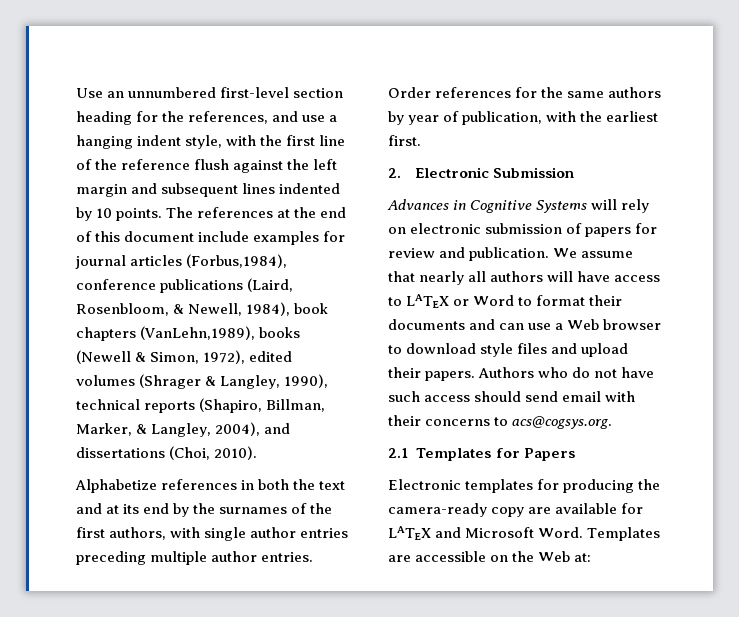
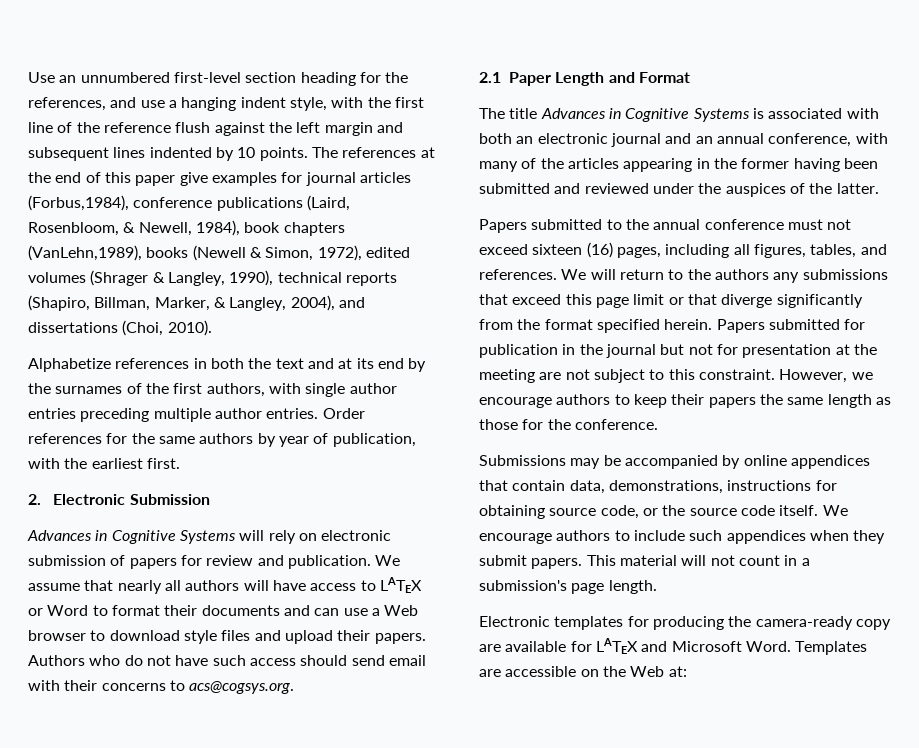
- The references at the end of this document include examples for journal articles (Forbus,1984), conference publications (Laird, Rosenbloom, & Newell, 1984), book chapters (VanLehn,1989), books (Newell & Simon, 1972), edited volumes (Shrager & Langley, 1990), technical reports (Shapiro, Billman, Marker, & Langley, 2004), and dissertations (Choi, 2010).
+ The references at the end of this paper give examples for journal articles (Forbus,1984), conference publications (Laird, Rosenbloom, & Newell, 1984), book chapters (VanLehn,1989), books (Newell & Simon, 1972), edited volumes (Shrager & Langley, 1990), technical reports (Shapiro, Billman, Marker, & Langley, 2004), and dissertations (Choi, 2010).
- 2.1 Templates for Papers
+ 2.1 Paper Length and Format
+ The title Advances in Cognitive Systems is associated with both an electronic journal and an annual conference, with many of the articles appearing in the former having been submitted and reviewed under the auspices of the latter.
+ Papers submitted to the annual conference must not exceed sixteen (16) pages, including all figures, tables, and references. We will return to the authors any submissions that exceed this page limit or that diverge significantly from the format specified herein. Papers submitted for publication in the journal but not for presentation at the meeting are not subject to this constraint. However, we encourage authors to keep their papers the same length as those for the conference.
+ Submissions may be accompanied by online appendices that contain data, demonstrations, instructions for obtaining source code, or the source code itself. We encourage authors to include such appendices when they submit papers. This material will not count in a submission's page length.

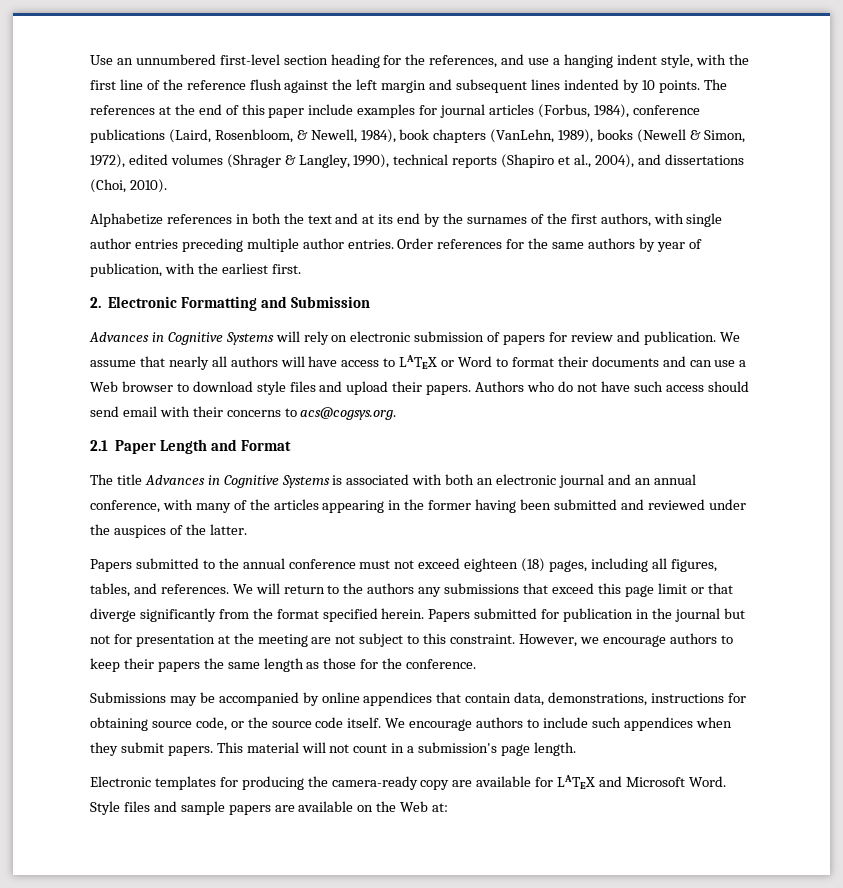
- The references at the end of this paper give examples for journal articles (Forbus,1984), conference publications (Laird, Rosenbloom, & Newell, 1984), book chapters (VanLehn,1989), books (Newell & Simon, 1972), edited volumes (Shrager & Langley, 1990), technical reports (Shapiro, Billman, Marker, & Langley, 2004), and dissertations (Choi, 2010).
+ The references at the end of this paper include examples for journal articles (Forbus, 1984), conference publications (Laird, Rosenbloom, & Newell, 1984), book chapters (VanLehn, 1989), books (Newell & Simon, 1972), edited volumes (Shrager & Langley, 1990), technical reports (Shapiro et al., 2004), and dissertations (Choi, 2010).
- 2. Electronic Submission
+ 2. Electronic Formatting and Submission
- Papers submitted to the annual conference must not exceed sixteen (16) pages, including all figures, tables, and references.
+ Papers submitted to the annual conference must not exceed eighteen (18) pages, including all figures, tables, and references.
- Templates are accessible on the Web at:
+ Style files and sample papers are available on the Web at:

